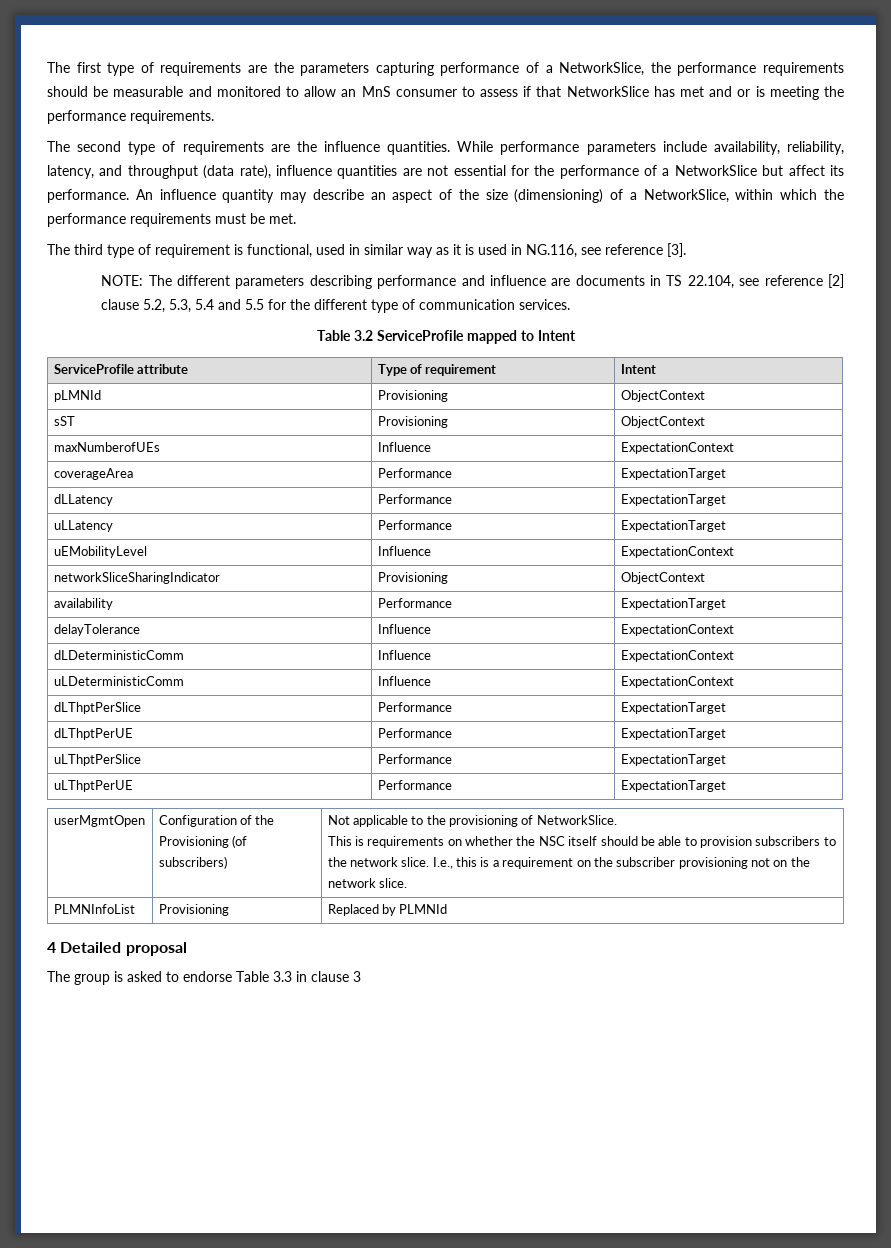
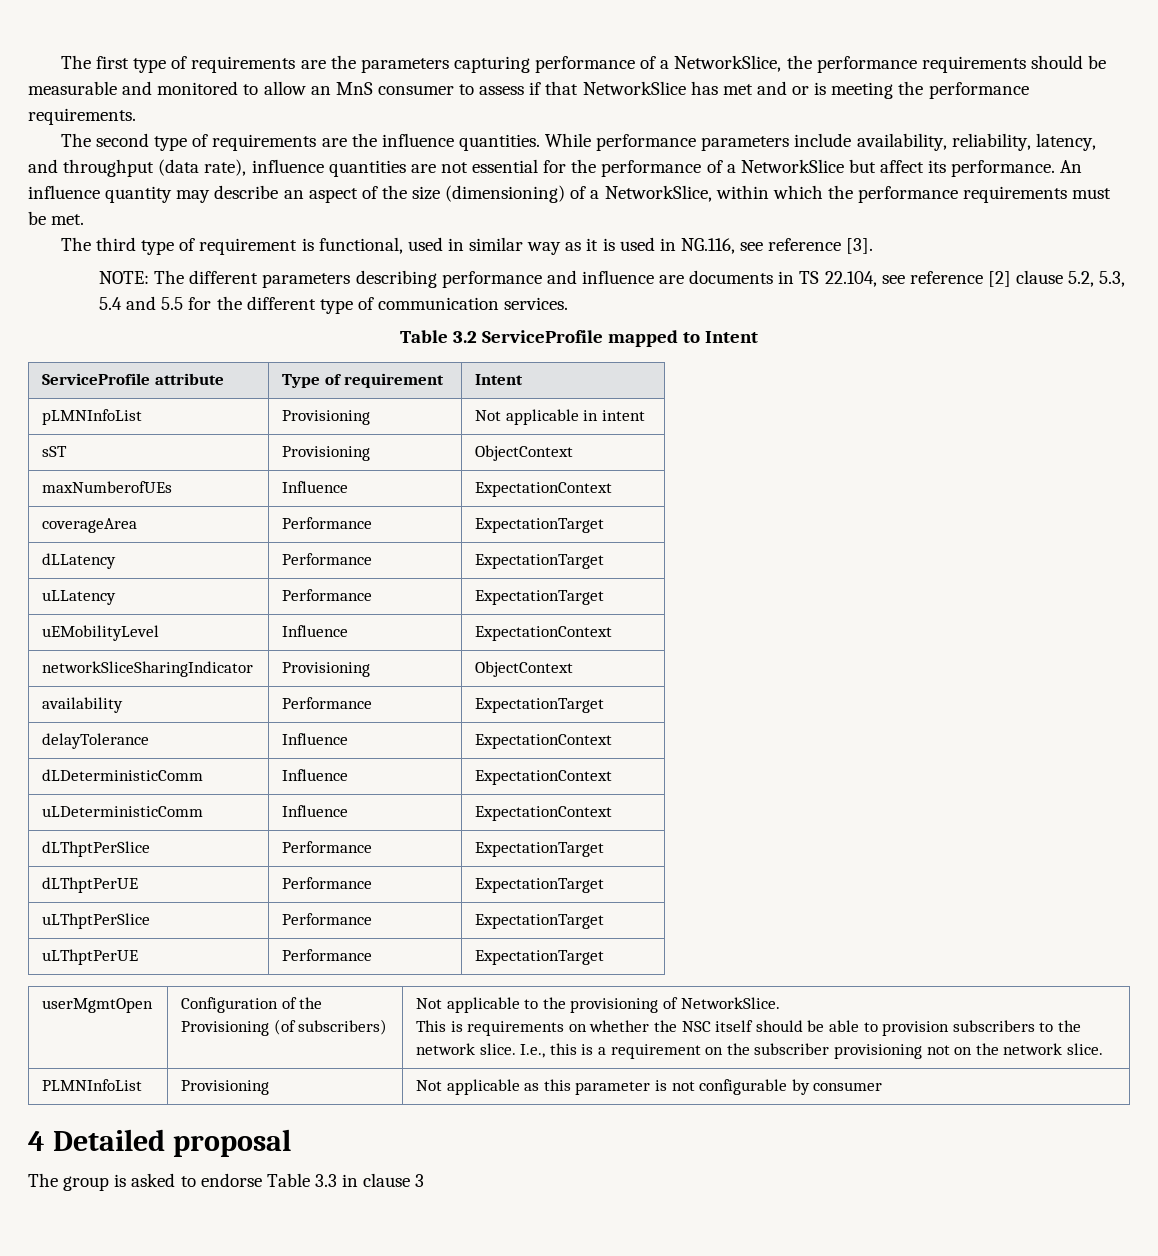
- pLMNId | Provisioning | ObjectContext
+ pLMNInfoList | Provisioning | Not applicable in intent
- PLMNInfoList | Provisioning | Replaced by PLMNId
+ PLMNInfoList | Provisioning | Not applicable as this parameter is not configurable by consumer

